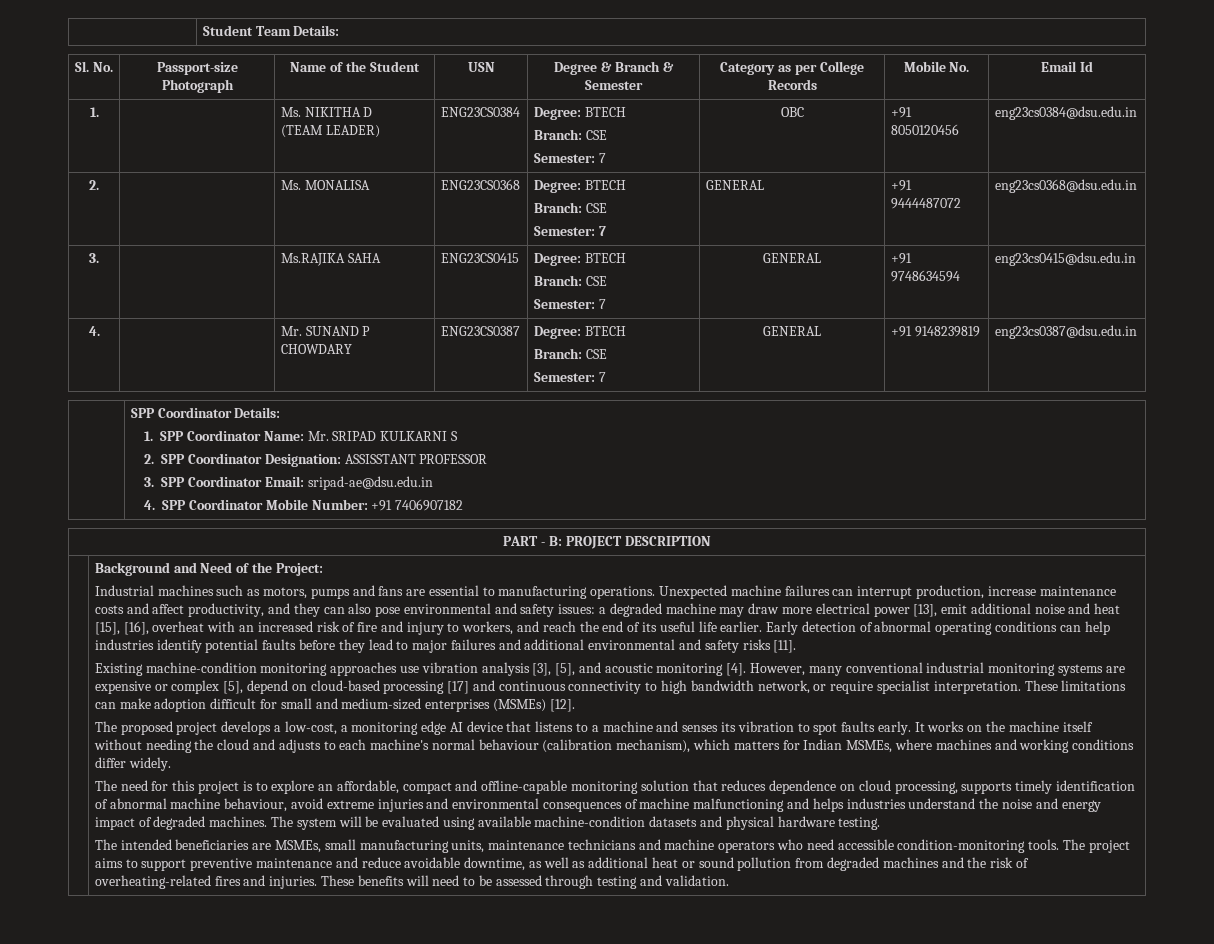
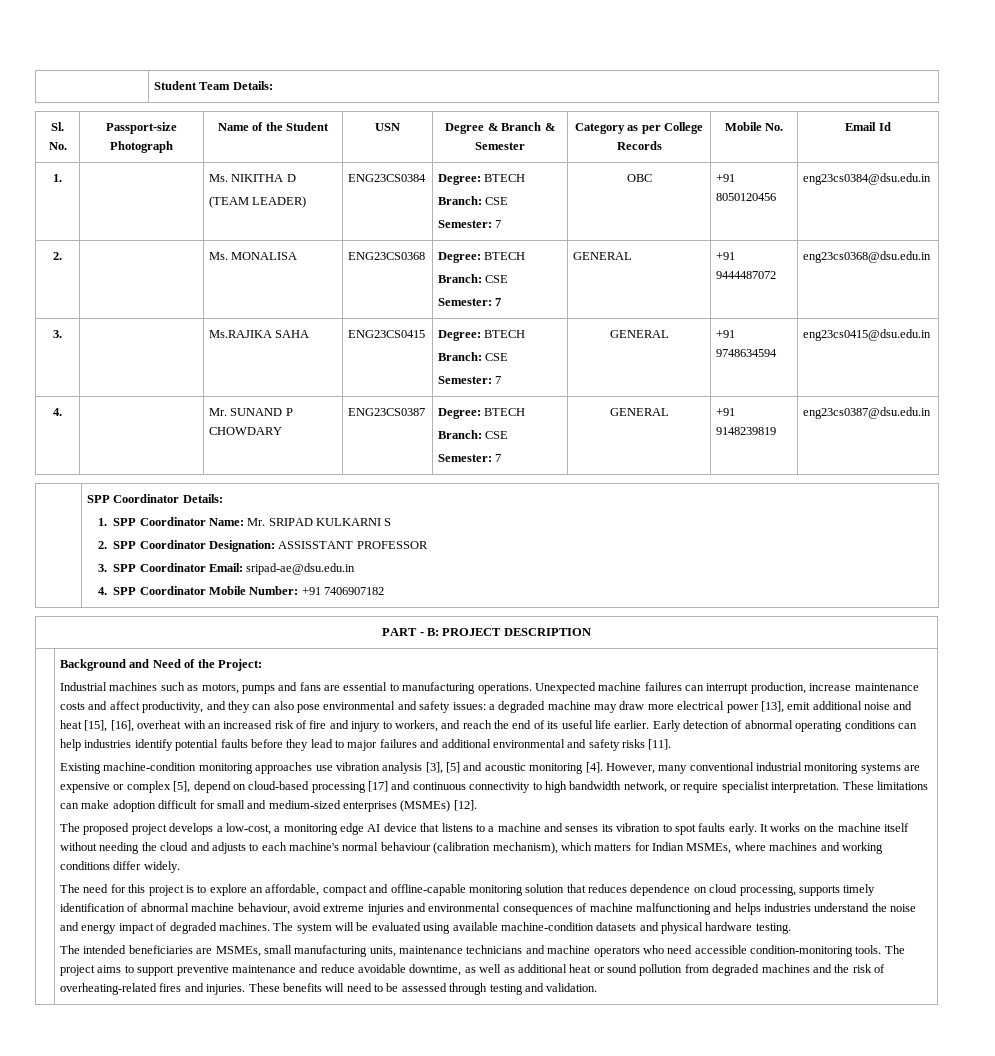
- Existing machine-condition monitoring approaches use vibration analysis [3], [5], and acoustic monitoring [4].
+ Existing machine-condition monitoring approaches use vibration analysis [3], [5] and acoustic monitoring [4].

